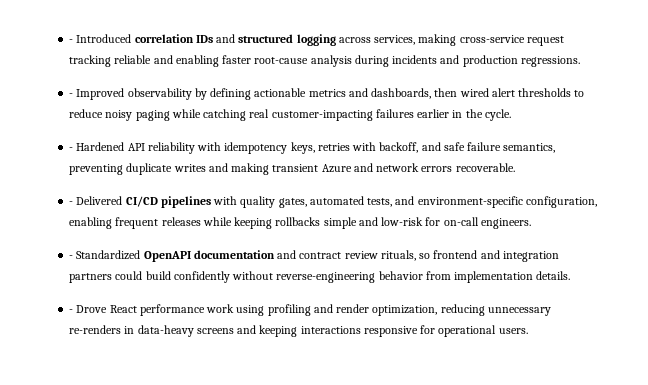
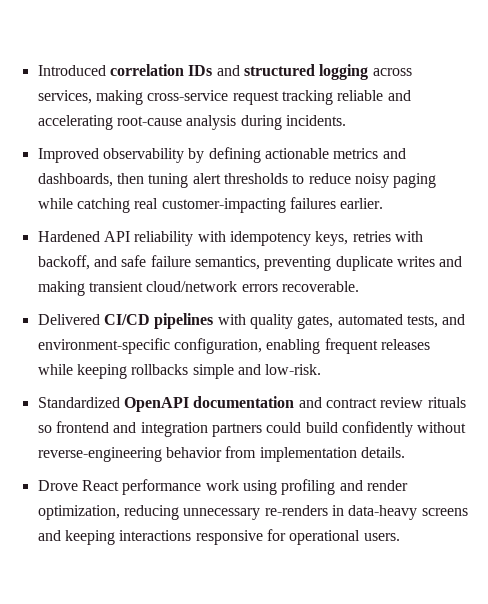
- - Introduced correlation IDs and structured logging across services, making cross-service request tracking reliable and enabling faster root-cause analysis during incidents and production regressions.
- - Improved observability by defining actionable metrics and dashboards, then wired alert thresholds to reduce noisy paging while catching real customer-impacting failures earlier in the cycle.
- - Hardened API reliability with idempotency keys, retries with backoff, and safe failure semantics, preventing duplicate writes and making transient Azure and network errors recoverable.
+ Introduced correlation IDs and structured logging across services, making cross-service request tracking reliable and accelerating root-cause analysis during incidents.
+ Improved observability by defining actionable metrics and dashboards, then tuning alert thresholds to reduce noisy paging while catching real customer-impacting failures earlier.
+ Hardened API reliability with idempotency keys, retries with backoff, and safe failure semantics, preventing duplicate writes and making transient cloud/network errors recoverable.
- - Delivered CI/CD pipelines with quality gates, automated tests, and environment-specific configuration, enabling frequent releases while keeping rollbacks simple and low-risk for on-call engineers.
- - Standardized OpenAPI documentation and contract review rituals, so frontend and integration partners could build confidently without reverse-engineering behavior from implementation details.
+ Delivered CI/CD pipelines with quality gates, automated tests, and environment-specific configuration, enabling frequent releases while keeping rollbacks simple and low-risk.
+ Standardized OpenAPI documentation and contract review rituals so frontend and integration partners could build confidently without reverse-engineering behavior from implementation details.
- - Drove React performance work using profiling and render optimization, reducing unnecessary re-renders in data-heavy screens and keeping interactions responsive for operational users.
+ Drove React performance work using profiling and render optimization, reducing unnecessary re-renders in data-heavy screens and keeping interactions responsive for operational users.

